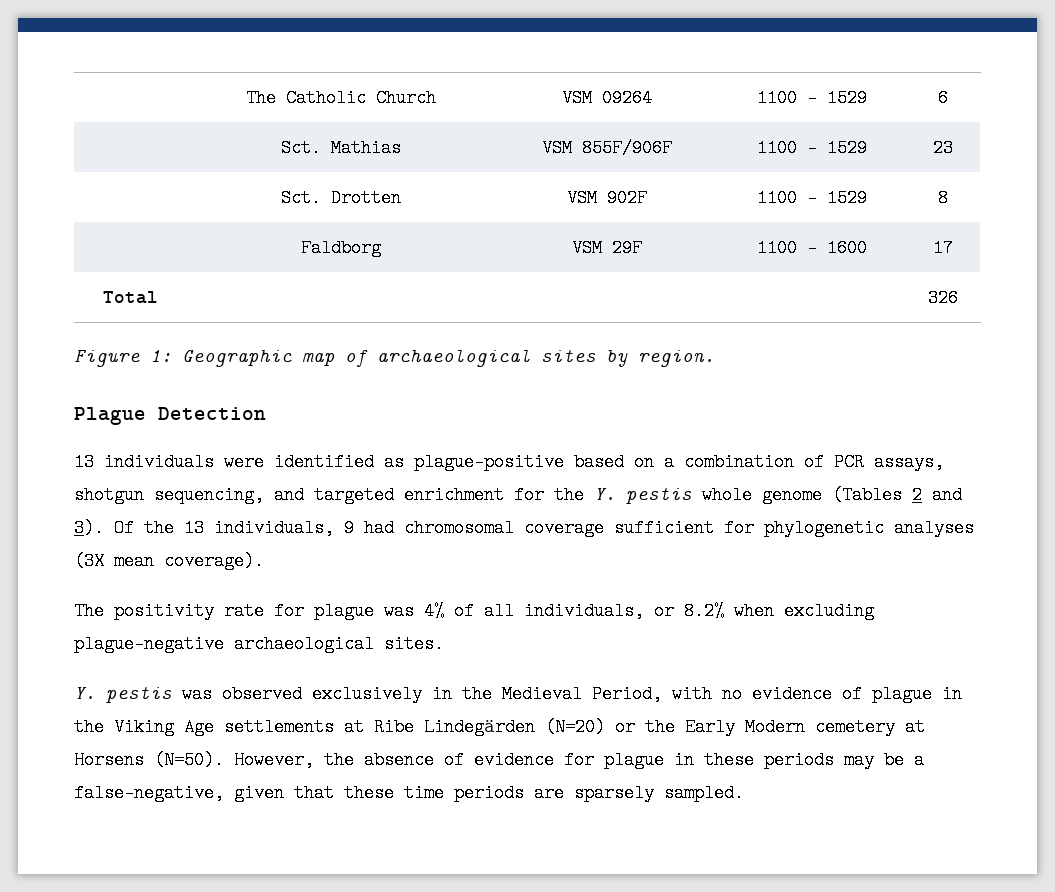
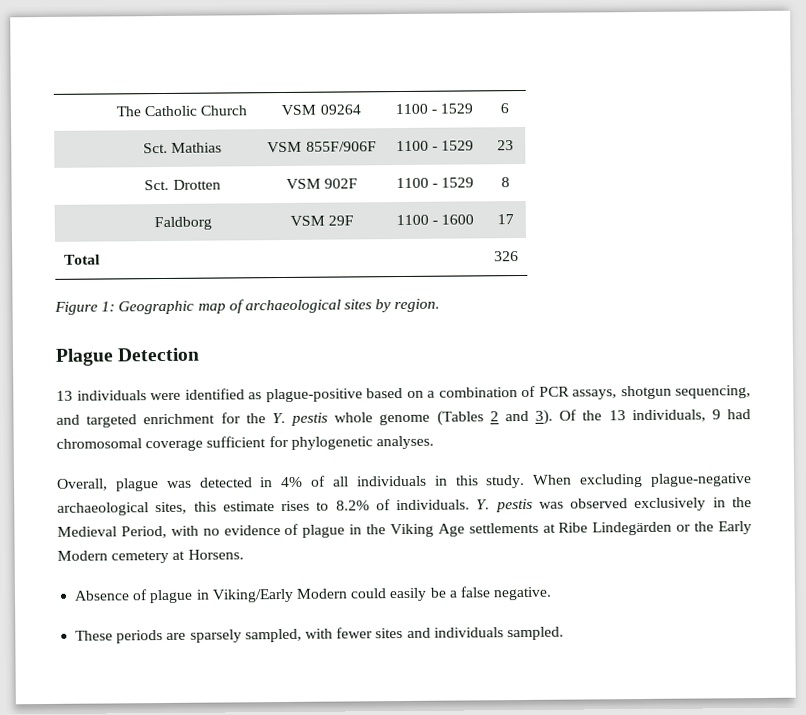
- Of the 13 individuals, 9 had chromosomal coverage sufficient for phylogenetic analyses (3X mean coverage).
- The positivity rate for plague was 4% of all individuals, or 8.2% when excluding plague-negative archaeological sites.
- Y. pestis was observed exclusively in the Medieval Period, with no evidence of plague in the Viking Age settlements at Ribe Lindegärden (N=20) or the Early Modern cemetery at Horsens (N=50). However, the absence of evidence for plague in these periods may be a false-negative, given that these time periods are sparsely sampled.
+ Of the 13 individuals, 9 had chromosomal coverage sufficient for phylogenetic analyses.
+ Overall, plague was detected in 4% of all individuals in this study. When excluding plague-negative archaeological sites, this estimate rises to 8.2% of individuals. Y. pestis was observed exclusively in the Medieval Period, with no evidence of plague in the Viking Age settlements at Ribe Lindegärden or the Early Modern cemetery at Horsens.
+ Absence of plague in Viking/Early Modern could easily be a false negative.
+ These periods are sparsely sampled, with fewer sites and individuals sampled.

